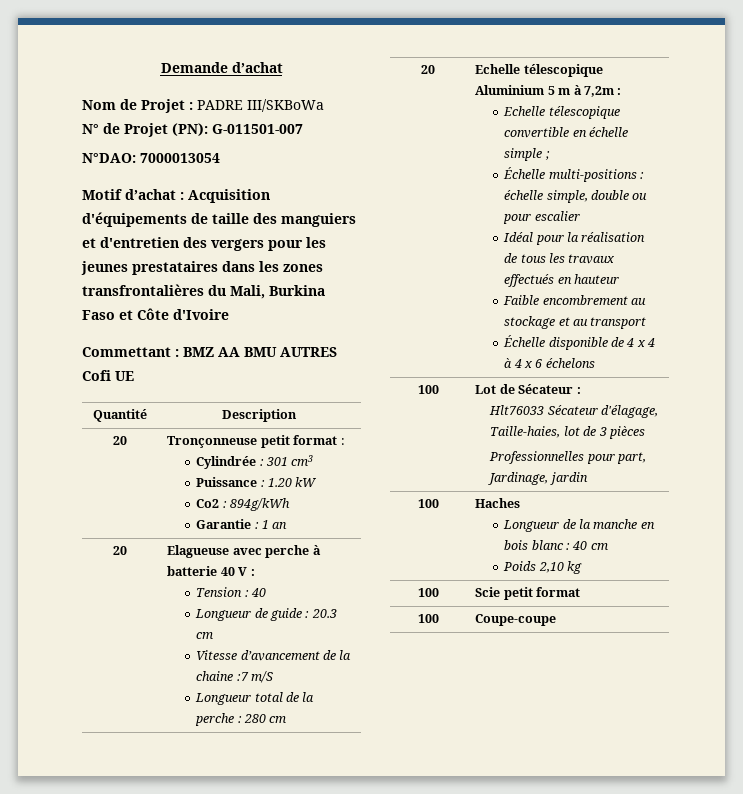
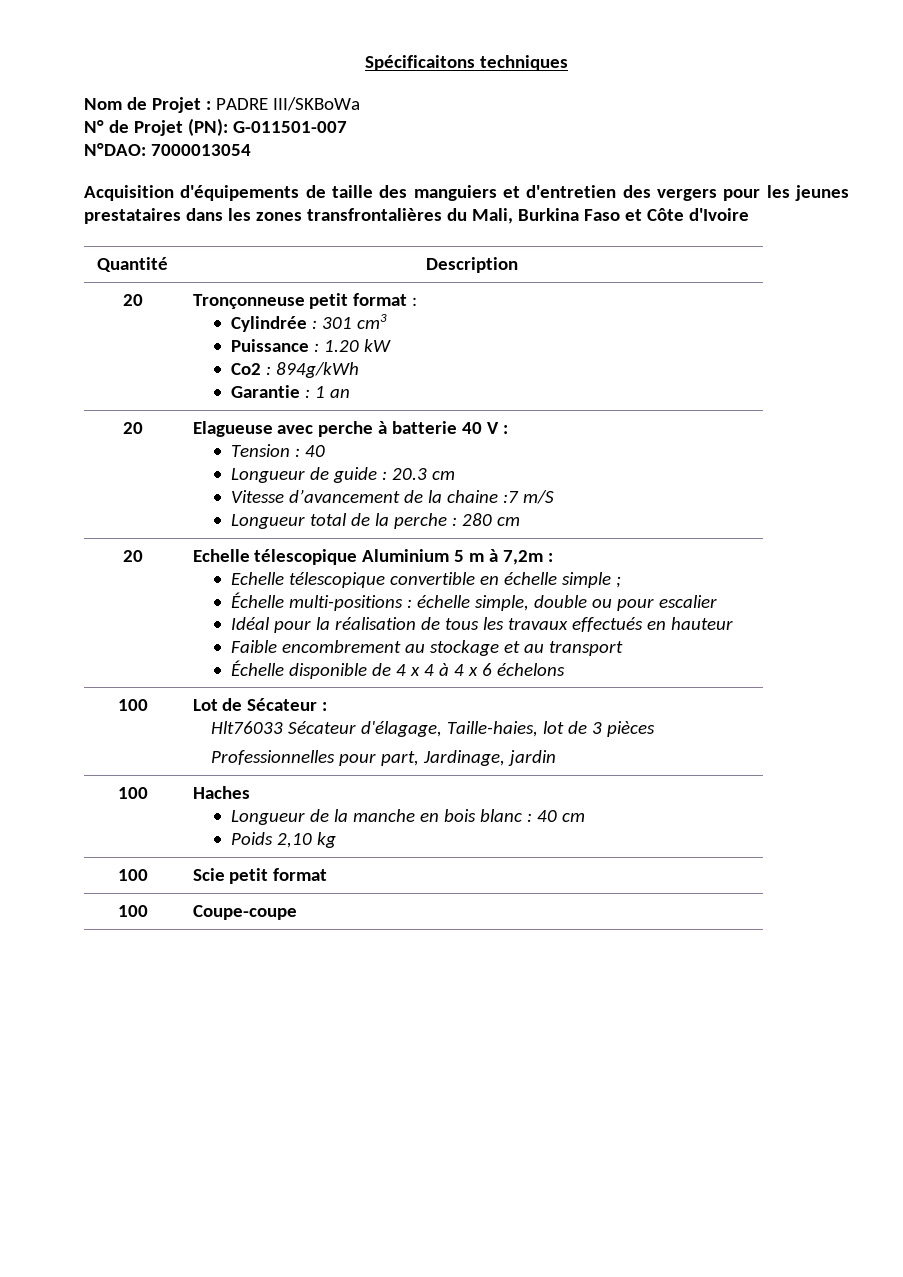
- Demande d’achat
+ Spécificaitons techniques
- Motif d’achat : Acquisition d'équipements de taille des manguiers et d'entretien des vergers pour les jeunes prestataires dans les zones transfrontalières du Mali, Burkina Faso et Côte d'Ivoire
+ Acquisition d'équipements de taille des manguiers et d'entretien des vergers pour les jeunes prestataires dans les zones transfrontalières du Mali, Burkina Faso et Côte d'Ivoire
- Commettant : BMZ AA BMU AUTRES Cofi UE

